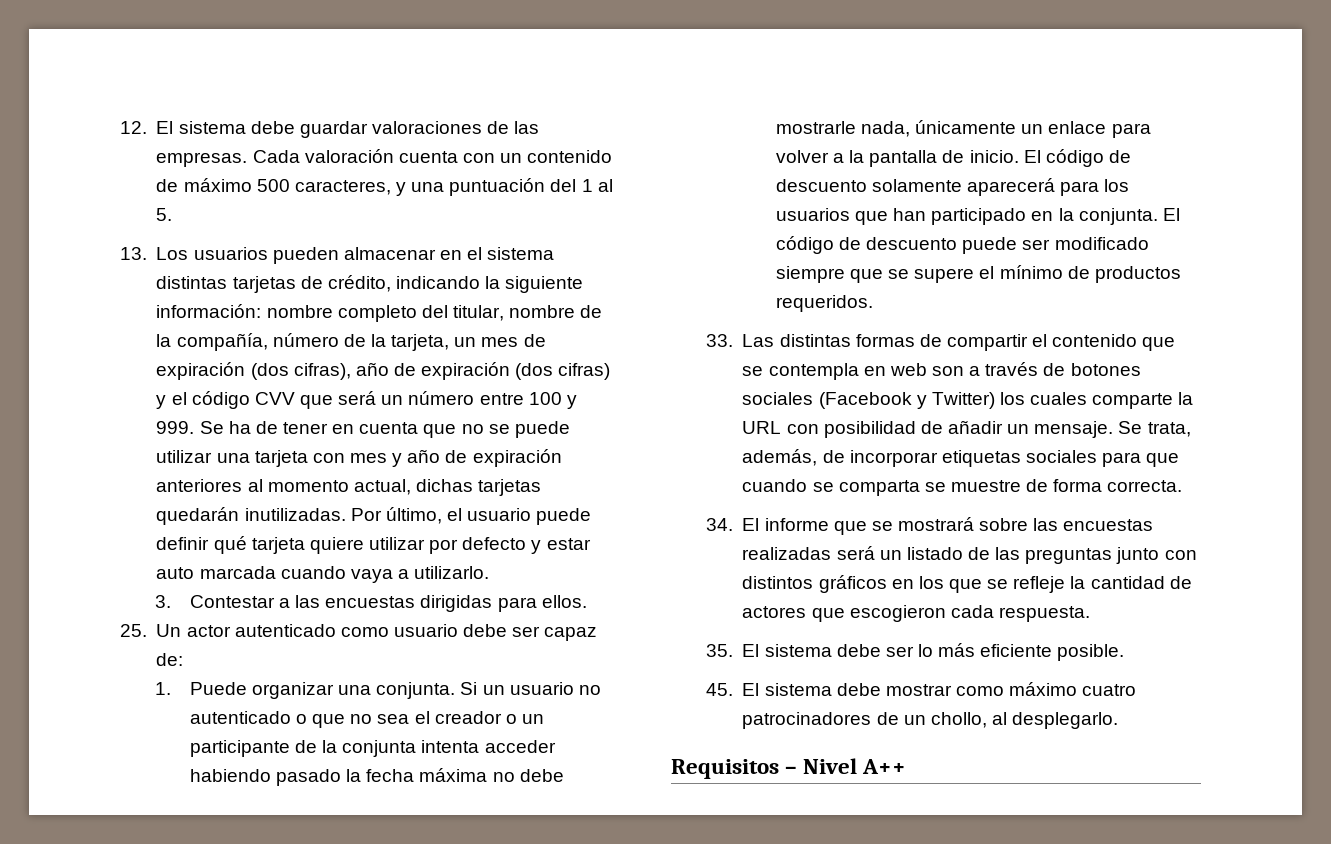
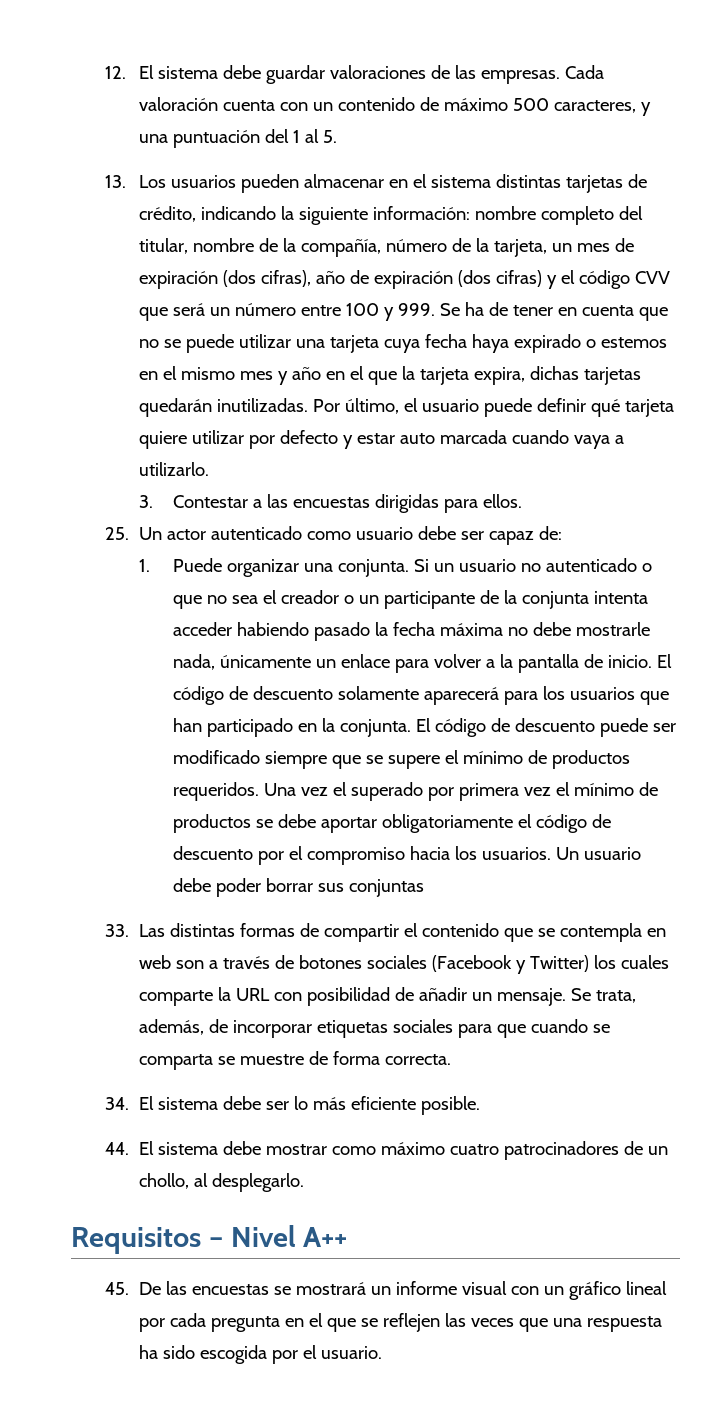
- nombre completo del titular, nombre de la compañía, número de la tarjeta, un mes de expiración (dos cifras), año de expiración (dos cifras) y el código CVV que será un número entre 100 y 999. Se ha de tener en cuenta que no se puede utilizar una tarjeta con mes y año de expiración anteriores al momento actual, dichas tarjetas quedarán inutilizadas.
+ nombre completo del titular, nombre de la compañía, número de la tarjeta, un mes de expiración (dos cifras), año de expiración (dos cifras) y el código CVV que será un número entre 100 y 999. Se ha de tener en cuenta que no se puede utilizar una tarjeta cuya fecha haya expirado o estemos en el mismo mes y año en el que la tarjeta expira, dichas tarjetas quedarán inutilizadas.
+ Una vez el superado por primera vez el mínimo de productos se debe aportar obligatoriamente el código de descuento por el compromiso hacia los usuarios. Un usuario debe poder borrar sus conjuntas
- 34. El informe que se mostrará sobre las encuestas realizadas será un listado de las preguntas junto con distintos gráficos en los que se refleje la cantidad de actores que escogieron cada respuesta.
- 35. El sistema debe ser lo más eficiente posible.
+ 34. El sistema debe ser lo más eficiente posible.
- 45. El sistema debe mostrar como máximo cuatro patrocinadores de un chollo, al desplegarlo.
+ 44. El sistema debe mostrar como máximo cuatro patrocinadores de un chollo, al desplegarlo.
+ 45. De las encuestas se mostrará un informe visual con un gráfico lineal por cada pregunta en el que se reflejen las veces que una respuesta ha sido escogida por el usuario.

